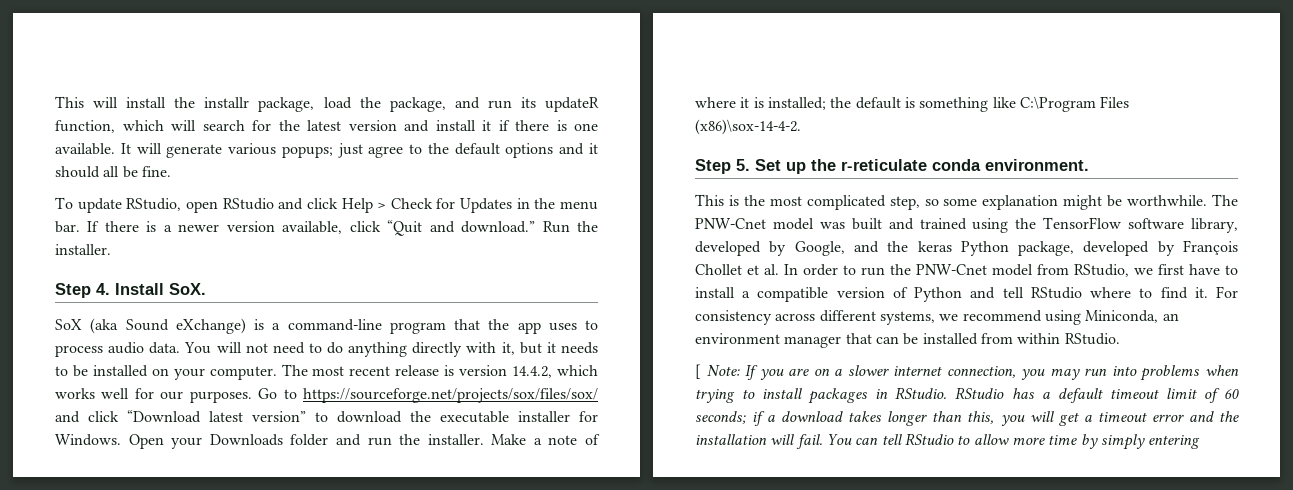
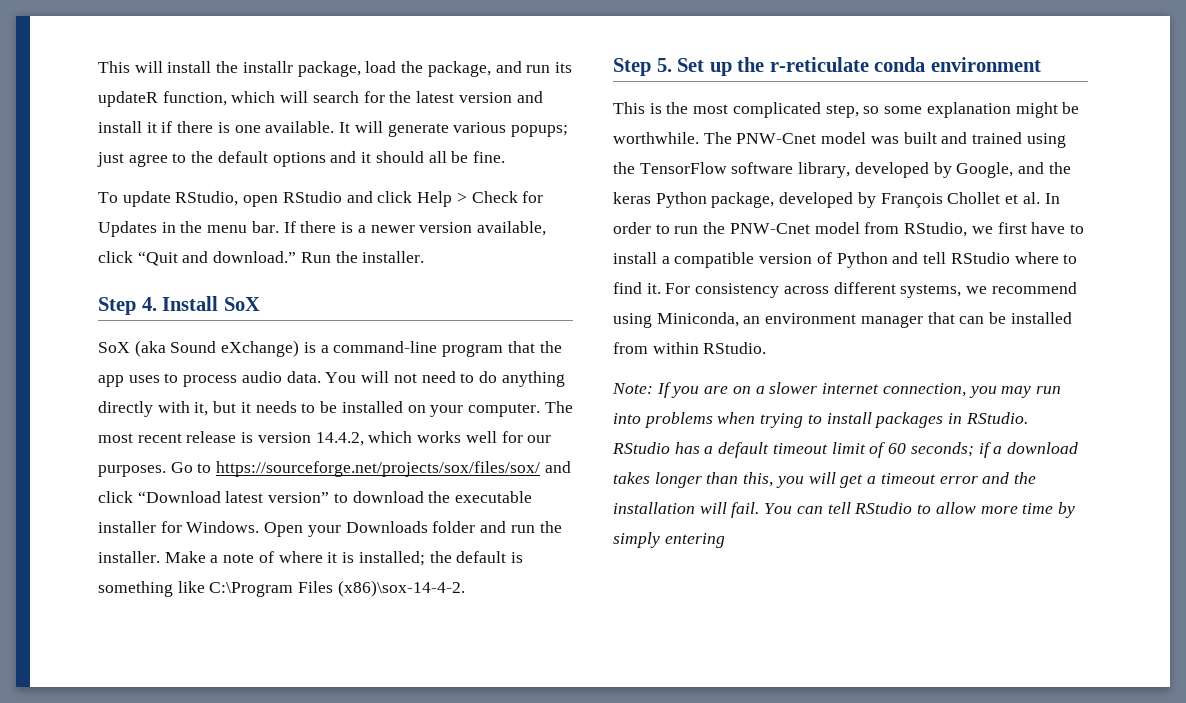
- Step 4. Install SoX.
+ Step 4. Install SoX
- Step 5. Set up the r-reticulate conda environment.
+ Step 5. Set up the r-reticulate conda environment
- [ Note: If you are on a slower internet connection, you may run into problems when trying to install packages in RStudio.
+ Note: If you are on a slower internet connection, you may run into problems when trying to install packages in RStudio.

